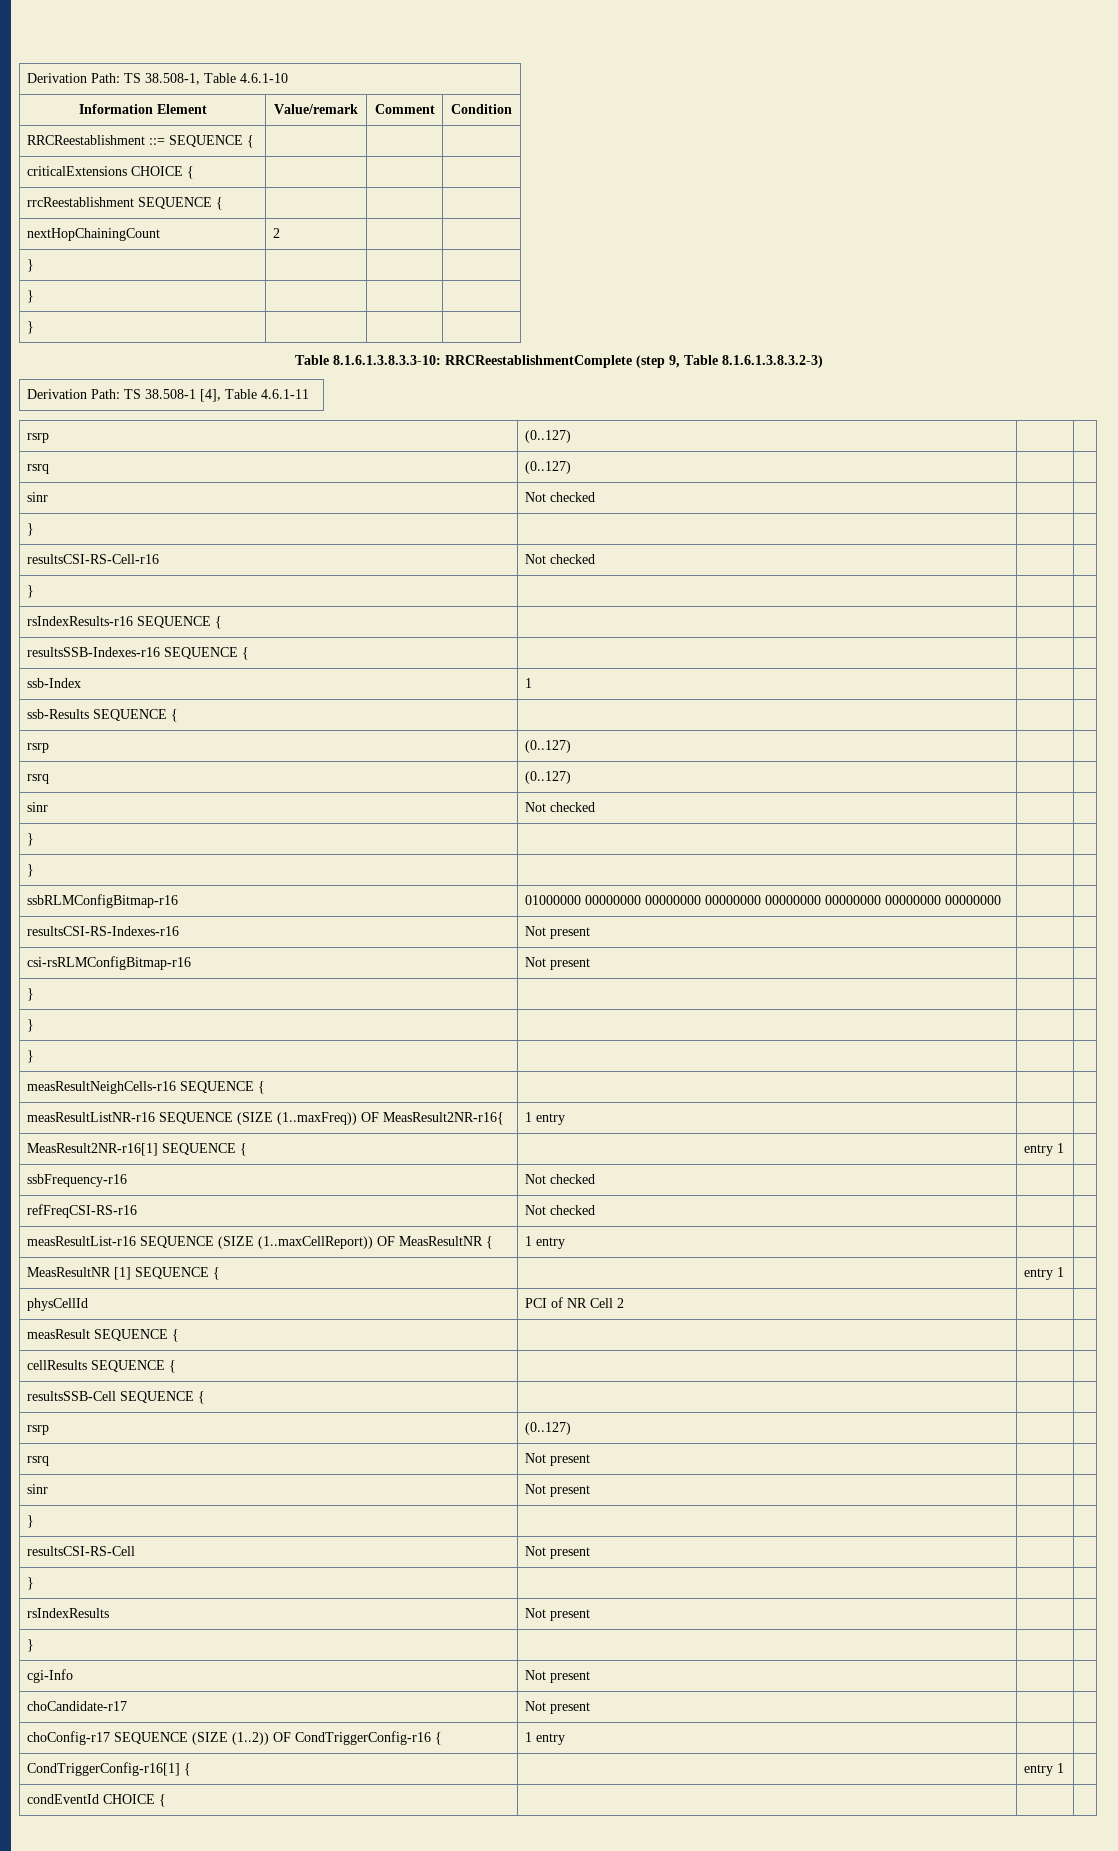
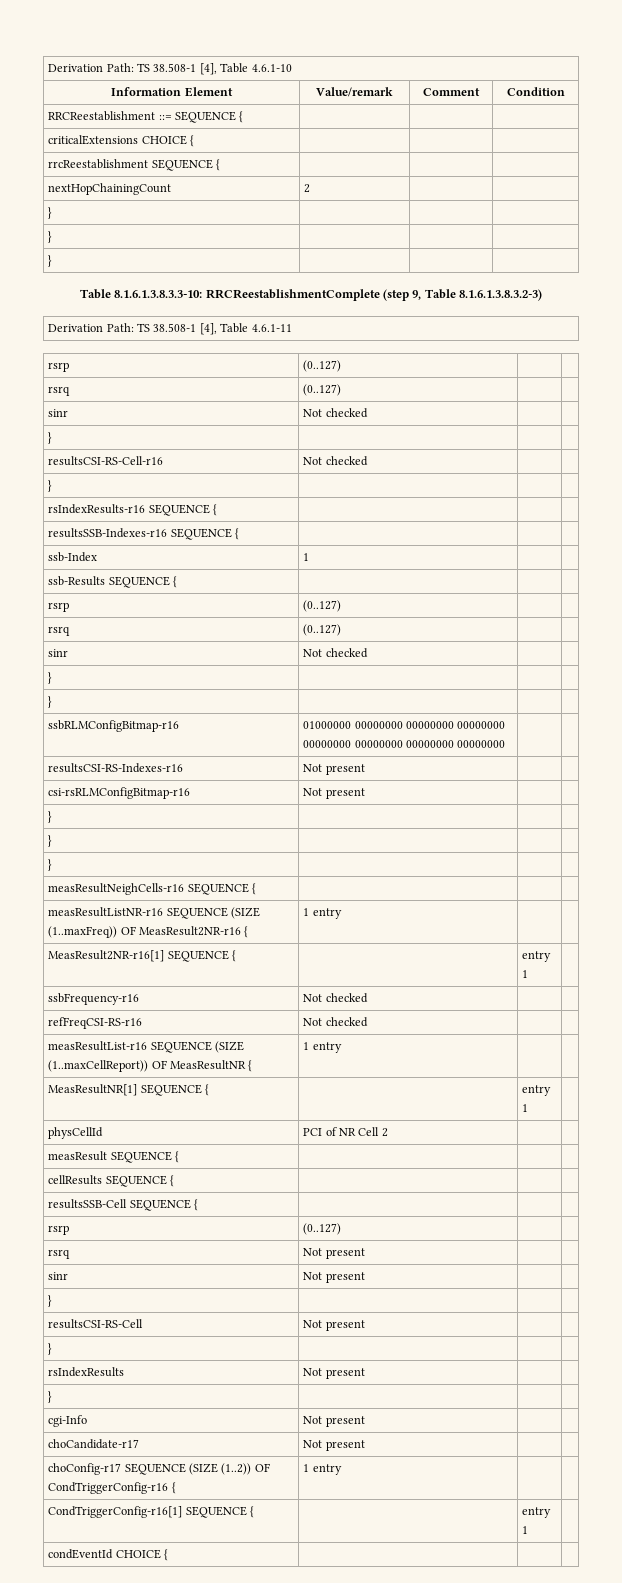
- Derivation Path: TS 38.508-1, Table 4.6.1-10
+ Derivation Path: TS 38.508-1 [4], Table 4.6.1-10
- measResultListNR-r16 SEQUENCE (SIZE (1..maxFreq)) OF MeasResult2NR-r16{ | 1 entry | |
+ measResultListNR-r16 SEQUENCE (SIZE (1..maxFreq)) OF MeasResult2NR-r16 { | 1 entry | |
- MeasResultNR [1] SEQUENCE { | | entry 1 |
+ MeasResultNR[1] SEQUENCE { | | entry 1 |
- CondTriggerConfig-r16[1] { | | entry 1 |
+ CondTriggerConfig-r16[1] SEQUENCE { | | entry 1 |

